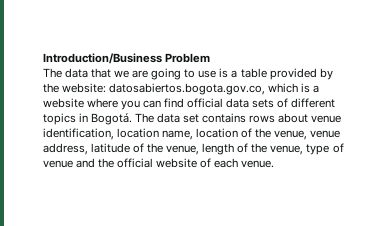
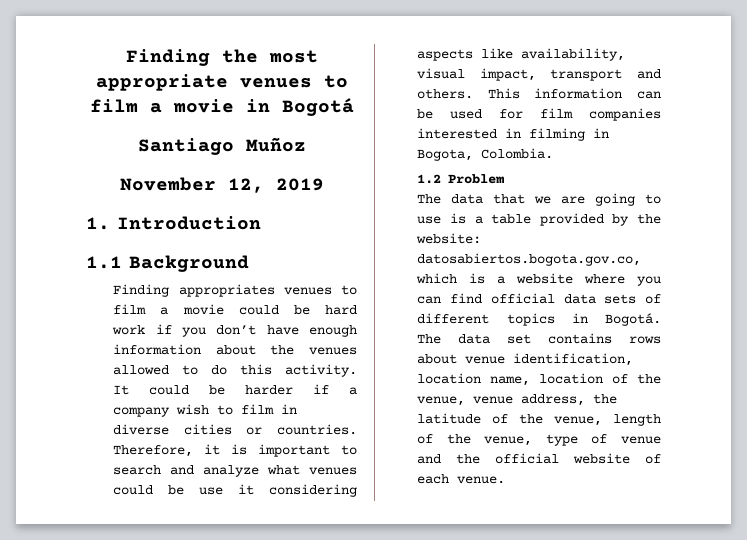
- Introduction/Business Problem
+ Finding the most appropriate venues to film a movie in Bogotá
+ Santiago Muñoz
+ November 12, 2019
+ 1. Introduction
+ 1.1 Background
+ Finding appropriates venues to film a movie could be hard work if you don’t have enough information about the venues allowed to do this activity. It could be harder if a company wish to film in diverse cities or countries. Therefore, it is important to search and analyze what venues could be use it considering aspects like availability, visual impact, transport and others. This information can be used for film companies interested in filming in Bogota, Colombia.
+ 1.2 Problem
- The data set contains rows about venue identification, location name, location of the venue, venue address, latitude of the venue, length of the venue, type of venue and the official website of each venue.
+ The data set contains rows about venue identification, location name, location of the venue, venue address, the latitude of the venue, length of the venue, type of venue and the official website of each venue.

